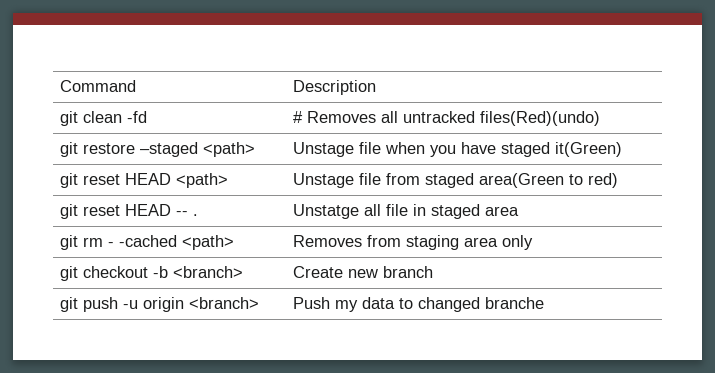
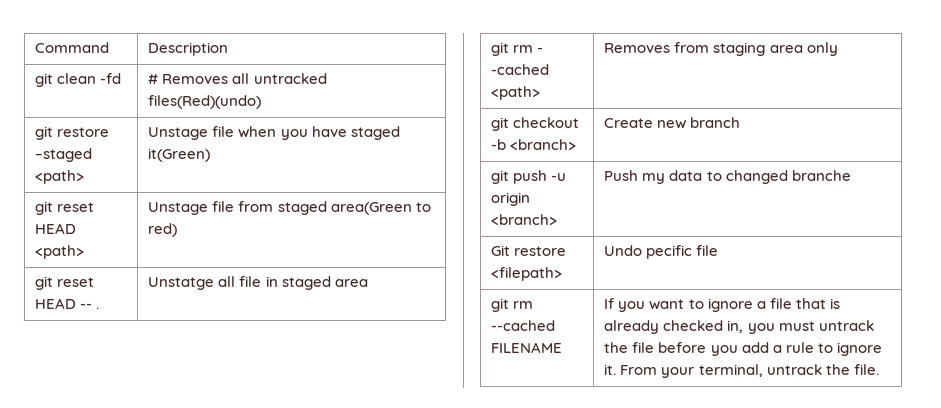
+ Git restore <filepath> | Undo pecific file
+ git rm --cached FILENAME | If you want to ignore a file that is already checked in, you must untrack the file before you add a rule to ignore it. From your terminal, untrack the file.

